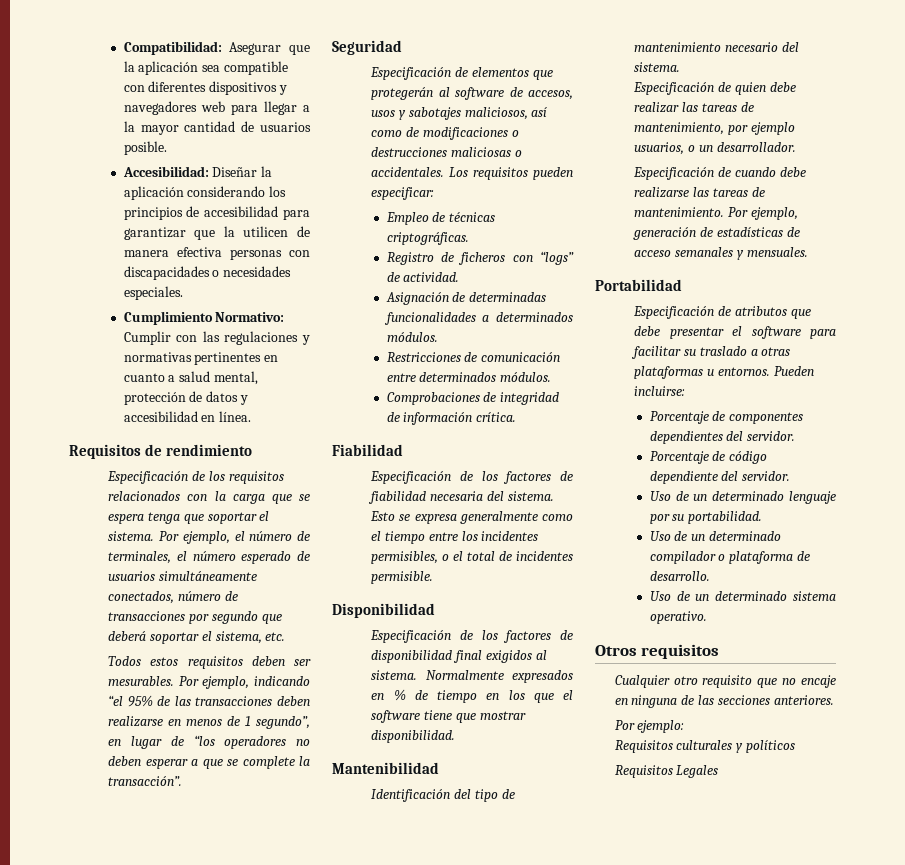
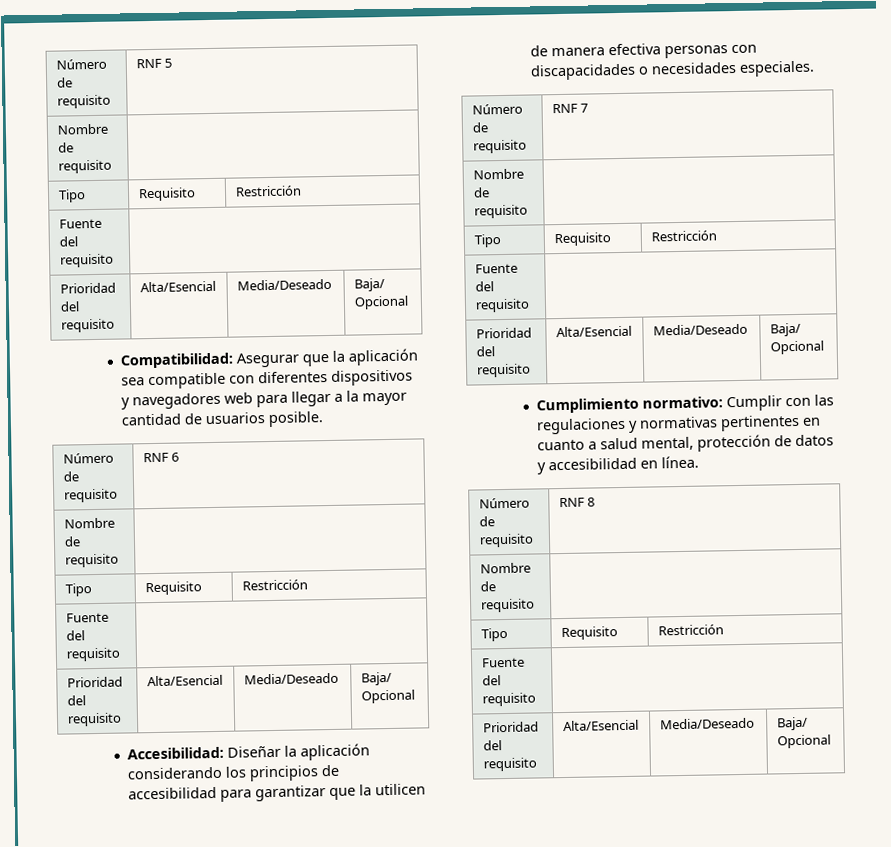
+ Número de requisito | RNF 5
+ Nombre de requisito |
+ Tipo | Requisito | Restricción
+ Fuente del requisito |
+ Prioridad del requisito | Alta/Esencial | Media/Deseado | Baja/ Opcional
+ Número de requisito | RNF 6
+ Nombre de requisito |
+ Tipo | Requisito | Restricción
+ Fuente del requisito |
+ Prioridad del requisito | Alta/Esencial | Media/Deseado | Baja/ Opcional
+ Número de requisito | RNF 7
+ Nombre de requisito |
+ Tipo | Requisito | Restricción
+ Fuente del requisito |
+ Prioridad del requisito | Alta/Esencial | Media/Deseado | Baja/ Opcional
- Cumplimiento Normativo: Cumplir con las regulaciones y normativas pertinentes en cuanto a salud mental, protección de datos y accesibilidad en línea.
+ Cumplimiento normativo: Cumplir con las regulaciones y normativas pertinentes en cuanto a salud mental, protección de datos y accesibilidad en línea.
- Requisitos de rendimiento
- Especificación de los requisitos relacionados con la carga que se espera tenga que soportar el sistema. Por ejemplo, el número de terminales, el número esperado de usuarios simultáneamente conectados, número de transacciones por segundo que deberá soportar el sistema, etc.
- Todos estos requisitos deben ser mesurables. Por ejemplo, indicando “el 95% de las transacciones deben realizarse en menos de 1 segundo”, en lugar de “los operadores no deben esperar a que se complete la transacción”.
- Seguridad
- Especificación de elementos que protegerán al software de accesos, usos y sabotajes maliciosos, así como de modificaciones o destrucciones maliciosas o accidentales. Los requisitos pueden especificar:
- Empleo de técnicas criptográficas.
- Registro de ficheros con “logs” de actividad.
- Asignación de determinadas funcionalidades a determinados módulos.
- Restricciones de comunicación entre determinados módulos.
- Comprobaciones de integridad de información crítica.
- Fiabilidad
- Especificación de los factores de fiabilidad necesaria del sistema. Esto se expresa generalmente como el tiempo entre los incidentes permisibles, o el total de incidentes permisible.
- Disponibilidad
- Especificación de los factores de disponibilidad final exigidos al sistema. Normalmente expresados en % de tiempo en los que el software tiene que mostrar disponibilidad.
- Mantenibilidad
- Identificación del tipo de mantenimiento necesario del sistema.
- Especificación de quien debe realizar las tareas de mantenimiento, por ejemplo usuarios, o un desarrollador.
- Especificación de cuando debe realizarse las tareas de mantenimiento. Por ejemplo, generación de estadísticas de acceso semanales y mensuales.
- Portabilidad
- Especificación de atributos que debe presentar el software para facilitar su traslado a otras plataformas u entornos. Pueden incluirse:
- Porcentaje de componentes dependientes del servidor.
- Porcentaje de código dependiente del servidor.
- Uso de un determinado lenguaje por su portabilidad.
- Uso de un determinado compilador o plataforma de desarrollo.
- Uso de un determinado sistema operativo.
- Otros requisitos
- Cualquier otro requisito que no encaje en ninguna de las secciones anteriores.
- Por ejemplo:
- Requisitos culturales y políticos
- Requisitos Legales
+ Número de requisito | RNF 8
+ Nombre de requisito |
+ Tipo | Requisito | Restricción
+ Fuente del requisito |
+ Prioridad del requisito | Alta/Esencial | Media/Deseado | Baja/ Opcional

